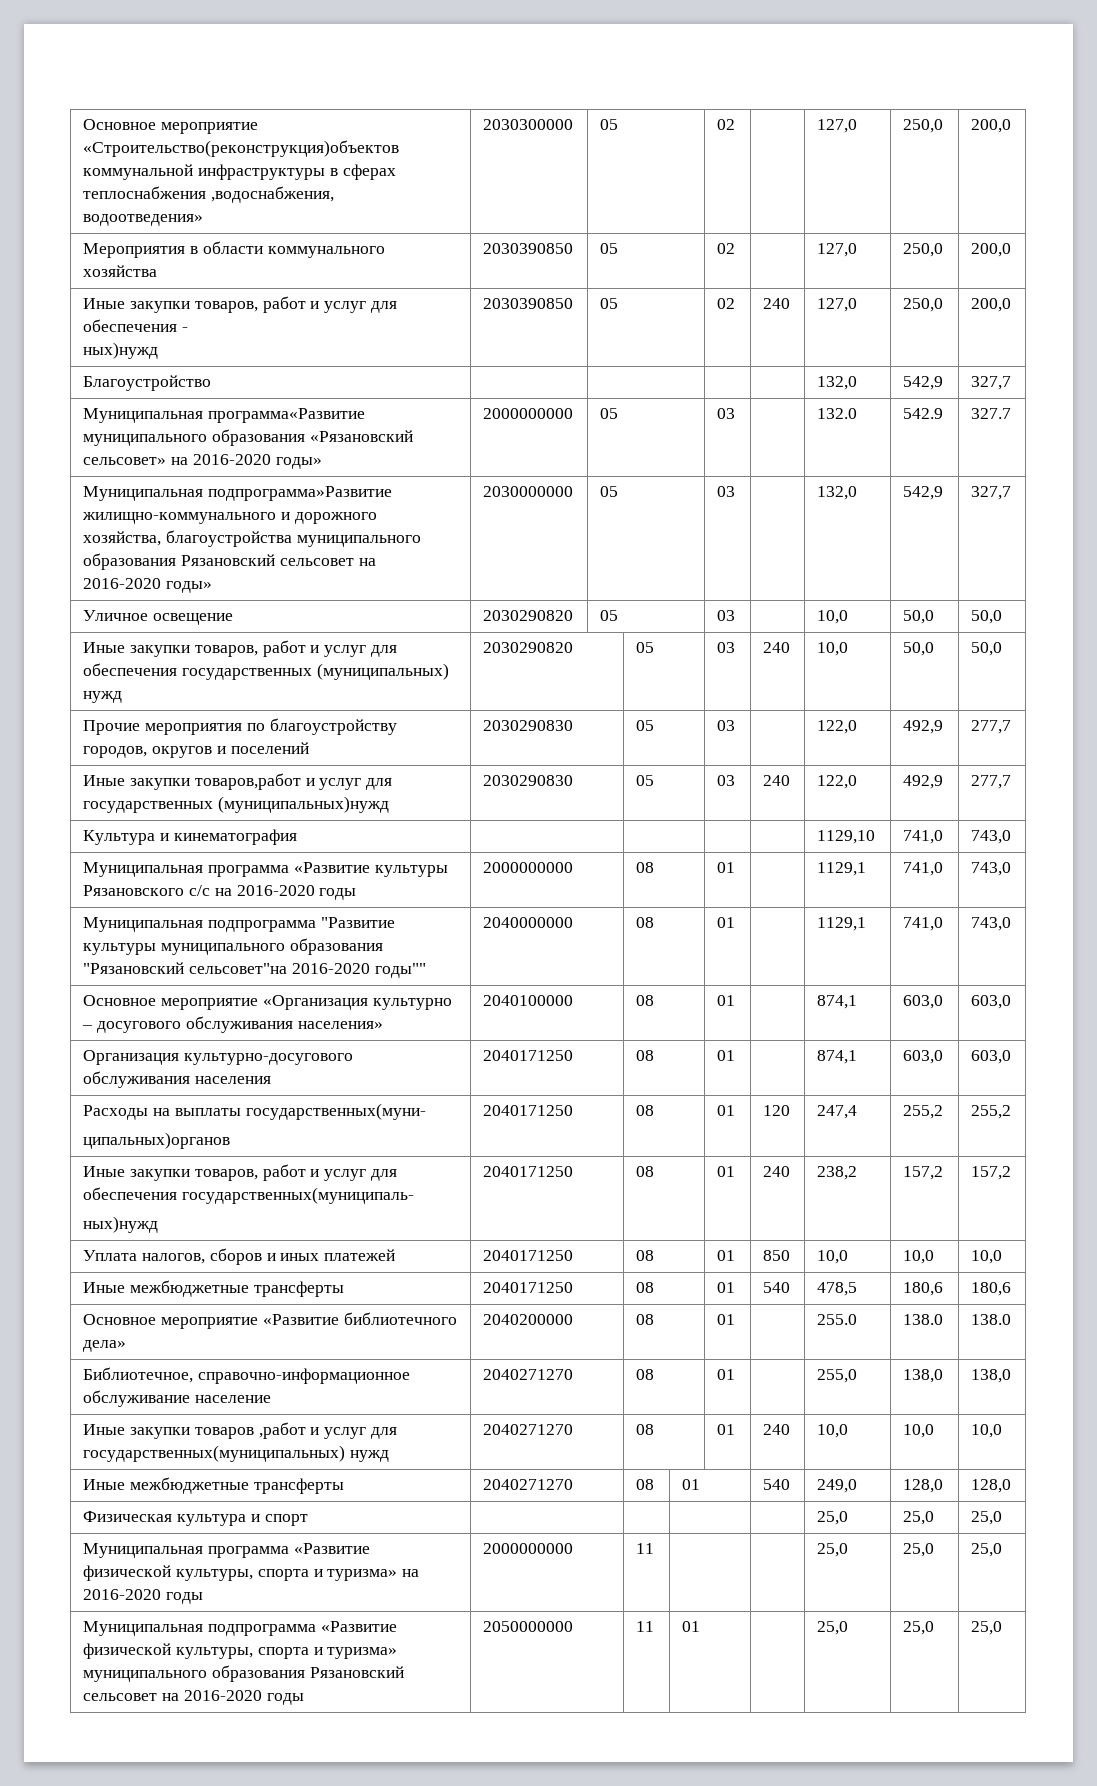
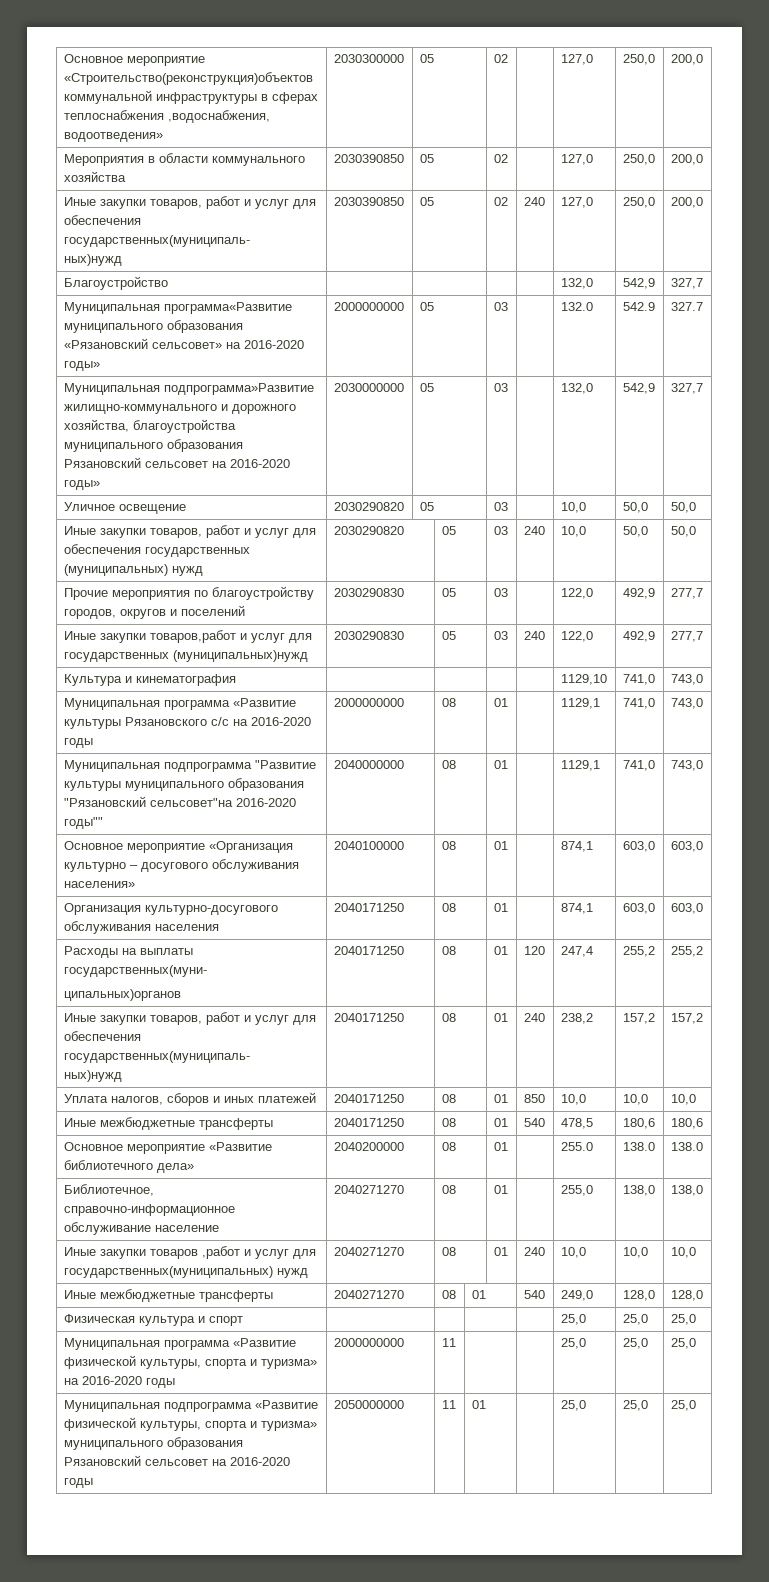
  Мероприятия в области коммунального хозяйства | 2030390850 | 05 | 02 | | 127,0 | 250,0 | 200,0
- Иные закупки товаров, работ и услуг для обеспечения -
+ Иные закупки товаров, работ и услуг для обеспечения государственных(муниципаль-

